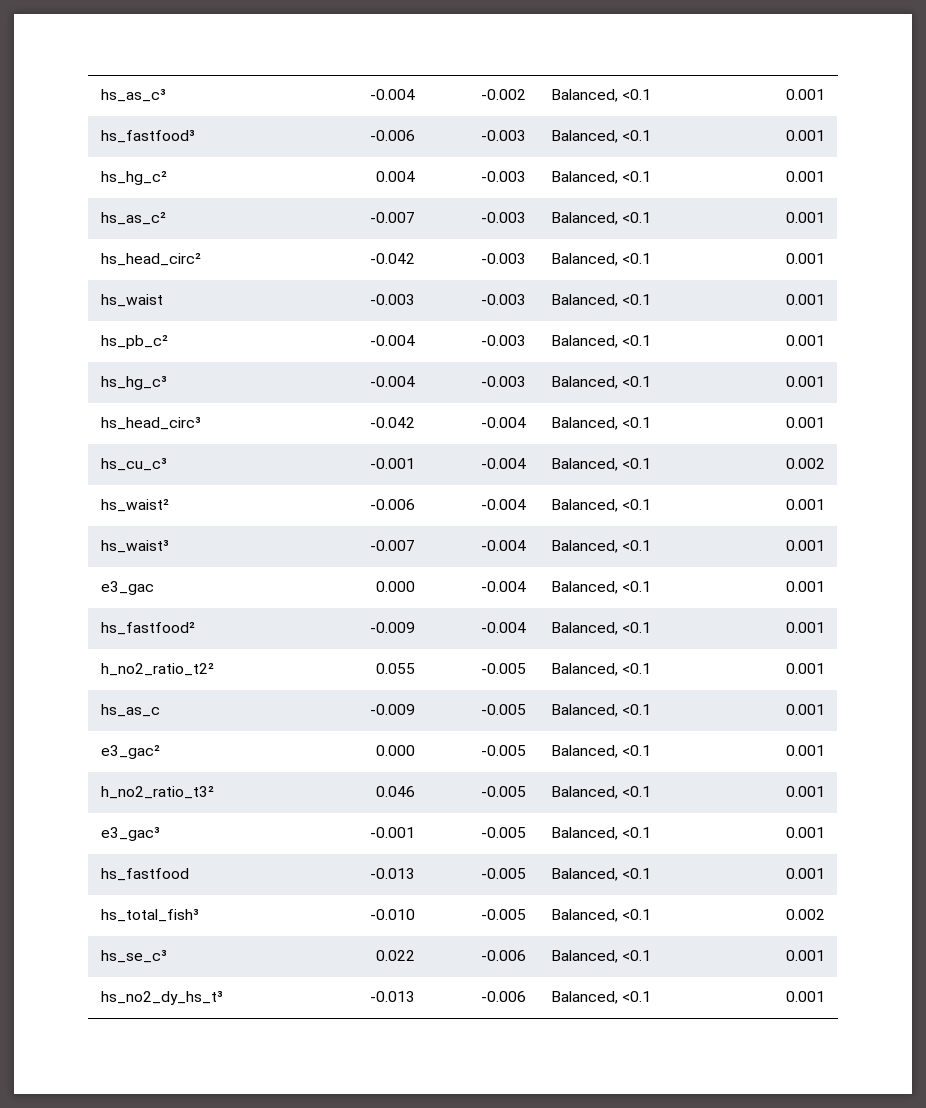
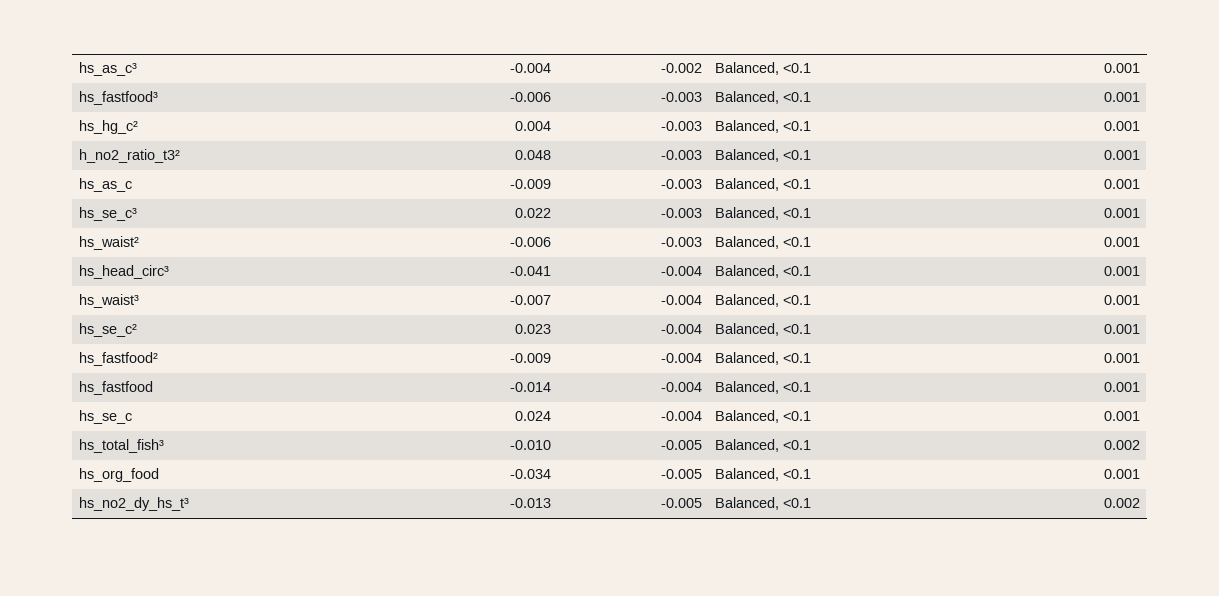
- hs_as_c² | -0.007 | -0.003 | Balanced, <0.1 | 0.001
- hs_head_circ² | -0.042 | -0.003 | Balanced, <0.1 | 0.001
- hs_waist | -0.003 | -0.003 | Balanced, <0.1 | 0.001
- hs_pb_c² | -0.004 | -0.003 | Balanced, <0.1 | 0.001
- hs_hg_c³ | -0.004 | -0.003 | Balanced, <0.1 | 0.001
+ h_no2_ratio_t3² | 0.048 | -0.003 | Balanced, <0.1 | 0.001
+ hs_as_c | -0.009 | -0.003 | Balanced, <0.1 | 0.001
+ hs_se_c³ | 0.022 | -0.003 | Balanced, <0.1 | 0.001
+ hs_waist² | -0.006 | -0.003 | Balanced, <0.1 | 0.001
- hs_head_circ³ | -0.042 | -0.004 | Balanced, <0.1 | 0.001
- hs_cu_c³ | -0.001 | -0.004 | Balanced, <0.1 | 0.002
- hs_waist² | -0.006 | -0.004 | Balanced, <0.1 | 0.001
+ hs_head_circ³ | -0.041 | -0.004 | Balanced, <0.1 | 0.001
- e3_gac | 0.000 | -0.004 | Balanced, <0.1 | 0.001
+ hs_se_c² | 0.023 | -0.004 | Balanced, <0.1 | 0.001
- h_no2_ratio_t2² | 0.055 | -0.005 | Balanced, <0.1 | 0.001
- hs_as_c | -0.009 | -0.005 | Balanced, <0.1 | 0.001
- e3_gac² | 0.000 | -0.005 | Balanced, <0.1 | 0.001
- h_no2_ratio_t3² | 0.046 | -0.005 | Balanced, <0.1 | 0.001
- e3_gac³ | -0.001 | -0.005 | Balanced, <0.1 | 0.001
- hs_fastfood | -0.013 | -0.005 | Balanced, <0.1 | 0.001
+ hs_fastfood | -0.014 | -0.004 | Balanced, <0.1 | 0.001
+ hs_se_c | 0.024 | -0.004 | Balanced, <0.1 | 0.001
- hs_se_c³ | 0.022 | -0.006 | Balanced, <0.1 | 0.001
+ hs_org_food | -0.034 | -0.005 | Balanced, <0.1 | 0.001
- hs_no2_dy_hs_t³ | -0.013 | -0.006 | Balanced, <0.1 | 0.001
+ hs_no2_dy_hs_t³ | -0.013 | -0.005 | Balanced, <0.1 | 0.002

